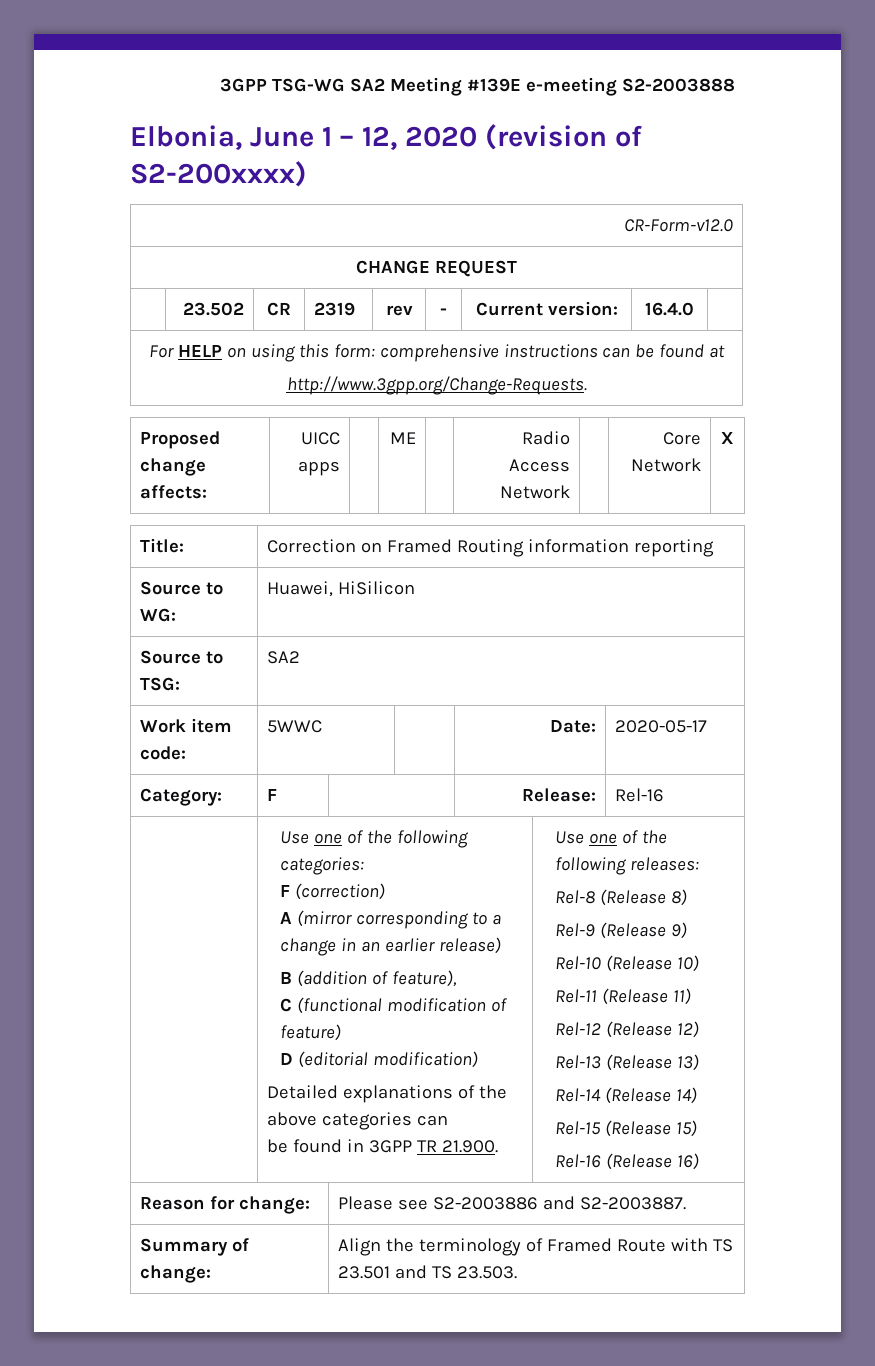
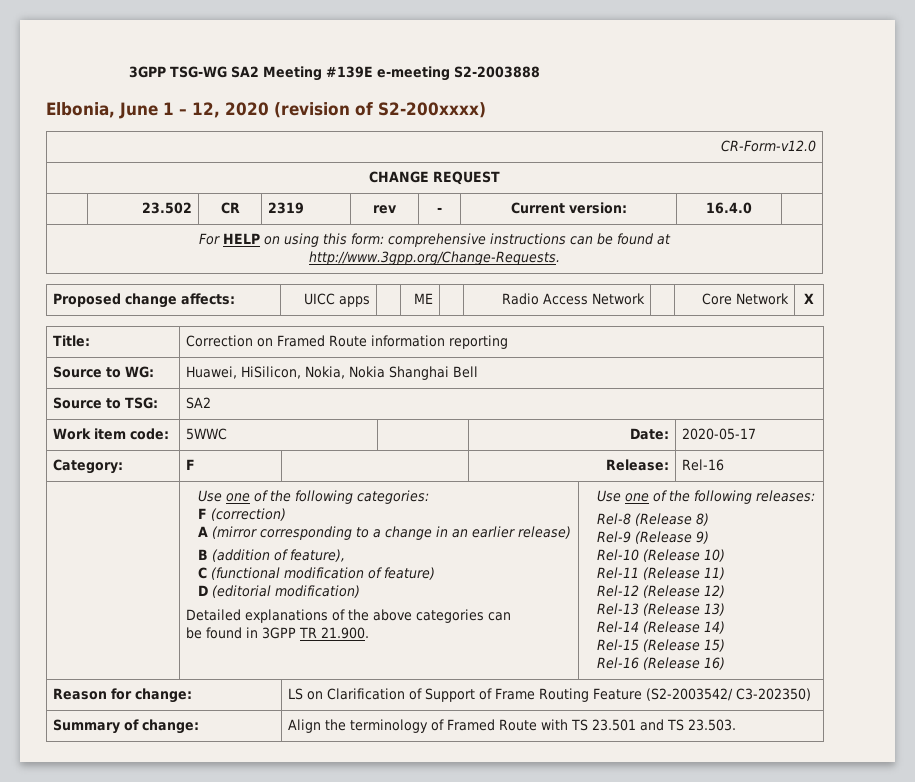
- Title: | Correction on Framed Routing information reporting
+ Title: | Correction on Framed Route information reporting
- Source to WG: | Huawei, HiSilicon
+ Source to WG: | Huawei, HiSilicon, Nokia, Nokia Shanghai Bell
- Reason for change: | Please see S2-2003886 and S2-2003887.
+ Reason for change: | LS on Clarification of Support of Frame Routing Feature (S2-2003542/ C3-202350)

